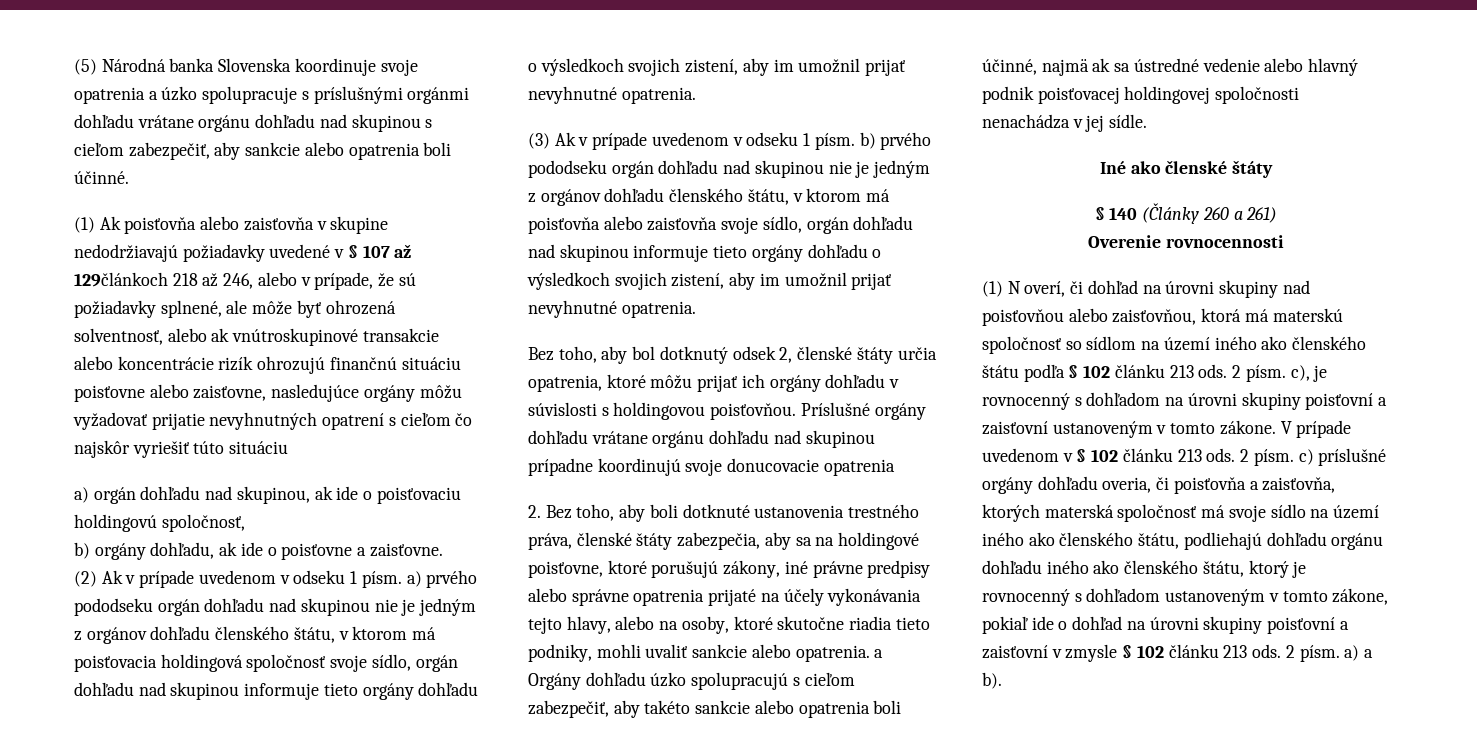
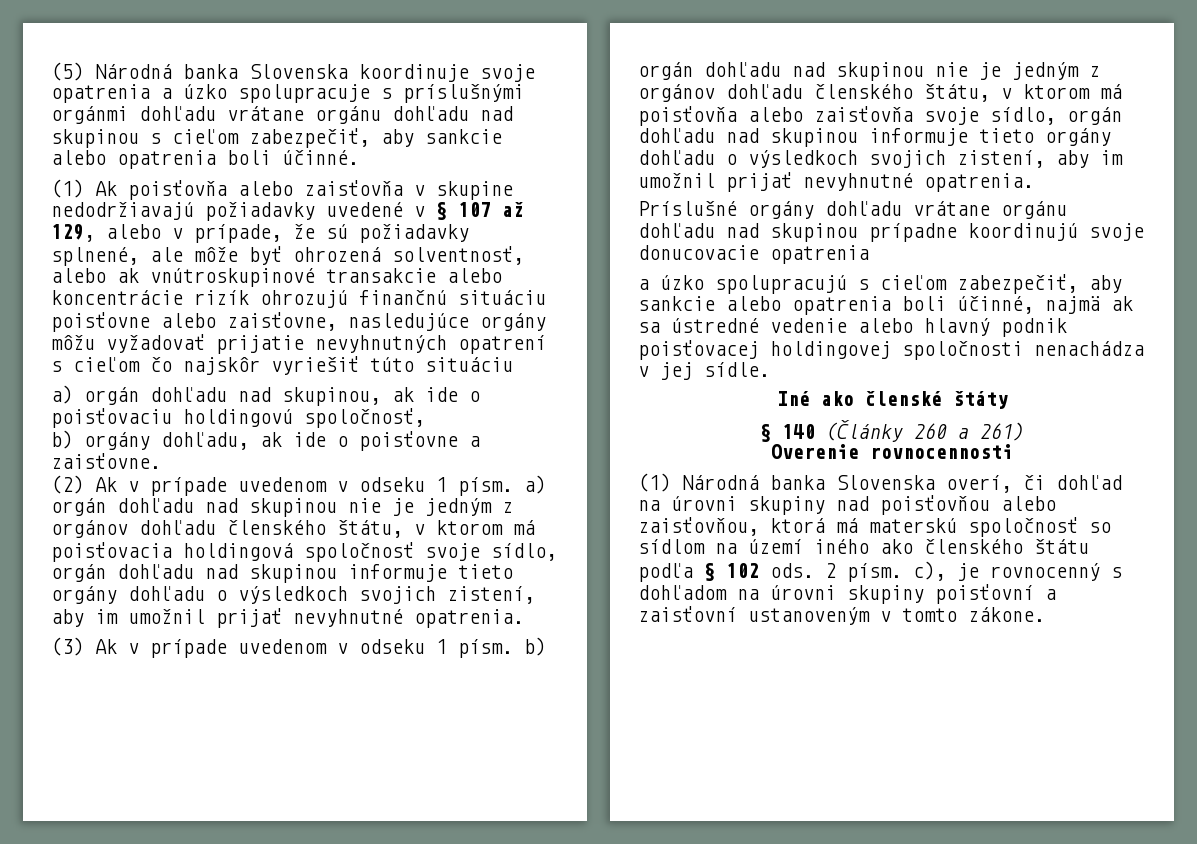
- (1) Ak poisťovňa alebo zaisťovňa v skupine nedodržiavajú požiadavky uvedené v § 107 až 129článkoch 218 až 246, alebo v prípade, že sú požiadavky splnené, ale môže byť ohrozená solventnosť, alebo ak vnútroskupinové transakcie alebo koncentrácie rizík ohrozujú finančnú situáciu poisťovne alebo zaisťovne, nasledujúce orgány môžu vyžadovať prijatie nevyhnutných opatrení s cieľom čo najskôr vyriešiť túto situáciu
+ (1) Ak poisťovňa alebo zaisťovňa v skupine nedodržiavajú požiadavky uvedené v § 107 až 129, alebo v prípade, že sú požiadavky splnené, ale môže byť ohrozená solventnosť, alebo ak vnútroskupinové transakcie alebo koncentrácie rizík ohrozujú finančnú situáciu poisťovne alebo zaisťovne, nasledujúce orgány môžu vyžadovať prijatie nevyhnutných opatrení s cieľom čo najskôr vyriešiť túto situáciu
- (2) Ak v prípade uvedenom v odseku 1 písm. a) prvého pododseku orgán dohľadu nad skupinou nie je jedným z orgánov dohľadu členského štátu, v ktorom má poisťovacia holdingová spoločnosť svoje sídlo, orgán dohľadu nad skupinou informuje tieto orgány dohľadu o výsledkoch svojich zistení, aby im umožnil prijať nevyhnutné opatrenia.
+ (2) Ak v prípade uvedenom v odseku 1 písm. a) orgán dohľadu nad skupinou nie je jedným z orgánov dohľadu členského štátu, v ktorom má poisťovacia holdingová spoločnosť svoje sídlo, orgán dohľadu nad skupinou informuje tieto orgány dohľadu o výsledkoch svojich zistení, aby im umožnil prijať nevyhnutné opatrenia.
- (3) Ak v prípade uvedenom v odseku 1 písm. b) prvého pododseku orgán dohľadu nad skupinou nie je jedným z orgánov dohľadu členského štátu, v ktorom má poisťovňa alebo zaisťovňa svoje sídlo, orgán dohľadu nad skupinou informuje tieto orgány dohľadu o výsledkoch svojich zistení, aby im umožnil prijať nevyhnutné opatrenia.
+ (3) Ak v prípade uvedenom v odseku 1 písm. b) orgán dohľadu nad skupinou nie je jedným z orgánov dohľadu členského štátu, v ktorom má poisťovňa alebo zaisťovňa svoje sídlo, orgán dohľadu nad skupinou informuje tieto orgány dohľadu o výsledkoch svojich zistení, aby im umožnil prijať nevyhnutné opatrenia.
- Bez toho, aby bol dotknutý odsek 2, členské štáty určia opatrenia, ktoré môžu prijať ich orgány dohľadu v súvislosti s holdingovou poisťovňou.
- 2. Bez toho, aby boli dotknuté ustanovenia trestného práva, členské štáty zabezpečia, aby sa na holdingové poisťovne, ktoré porušujú zákony, iné právne predpisy alebo správne opatrenia prijaté na účely vykonávania tejto hlavy, alebo na osoby, ktoré skutočne riadia tieto podniky, mohli uvaliť sankcie alebo opatrenia. a Orgány dohľadu úzko spolupracujú s cieľom zabezpečiť, aby takéto sankcie alebo opatrenia boli účinné, najmä ak sa ústredné vedenie alebo hlavný podnik poisťovacej holdingovej spoločnosti nenachádza v jej sídle.
+ a úzko spolupracujú s cieľom zabezpečiť, aby sankcie alebo opatrenia boli účinné, najmä ak sa ústredné vedenie alebo hlavný podnik poisťovacej holdingovej spoločnosti nenachádza v jej sídle.
- (1) N overí, či dohľad na úrovni skupiny nad poisťovňou alebo zaisťovňou, ktorá má materskú spoločnosť so sídlom na území iného ako členského štátu podľa § 102 článku 213 ods.
+ (1) Národná banka Slovenska overí, či dohľad na úrovni skupiny nad poisťovňou alebo zaisťovňou, ktorá má materskú spoločnosť so sídlom na území iného ako členského štátu podľa § 102 ods.
- V prípade uvedenom v § 102 článku 213 ods. 2 písm. c) príslušné orgány dohľadu overia, či poisťovňa a zaisťovňa, ktorých materská spoločnosť má svoje sídlo na území iného ako členského štátu, podliehajú dohľadu orgánu dohľadu iného ako členského štátu, ktorý je rovnocenný s dohľadom ustanoveným v tomto zákone, pokiaľ ide o dohľad na úrovni skupiny poisťovní a zaisťovní v zmysle § 102 článku 213 ods. 2 písm. a) a b).

